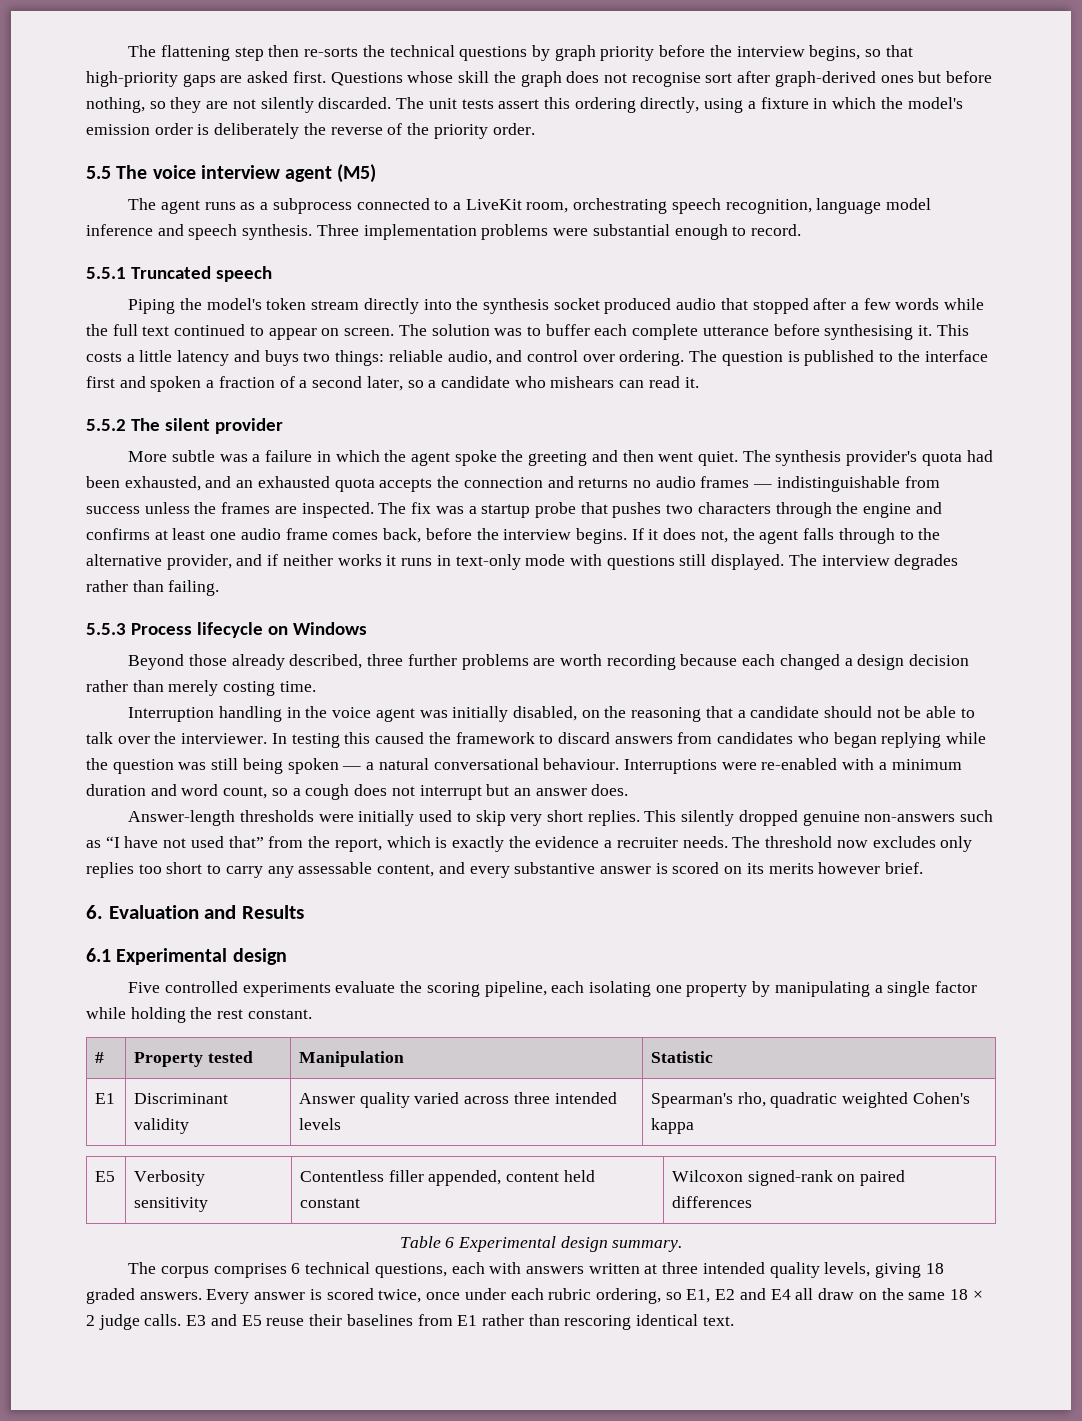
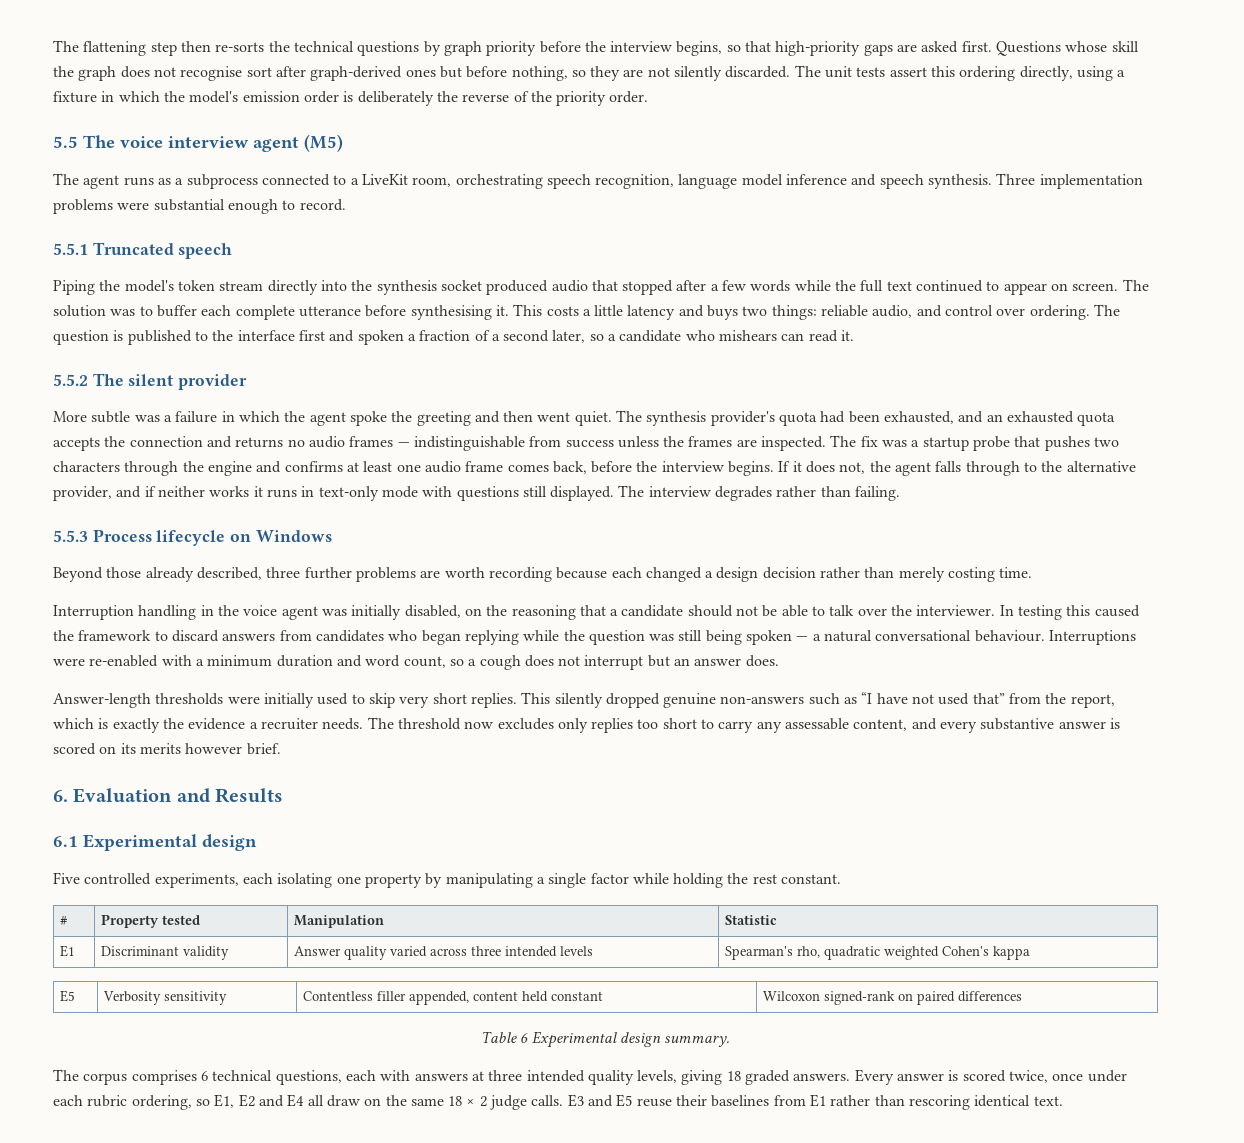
- Five controlled experiments evaluate the scoring pipeline, each isolating one property by manipulating a single factor while holding the rest constant.
+ Five controlled experiments, each isolating one property by manipulating a single factor while holding the rest constant.
- The corpus comprises 6 technical questions, each with answers written at three intended quality levels, giving 18 graded answers.
+ The corpus comprises 6 technical questions, each with answers at three intended quality levels, giving 18 graded answers.

